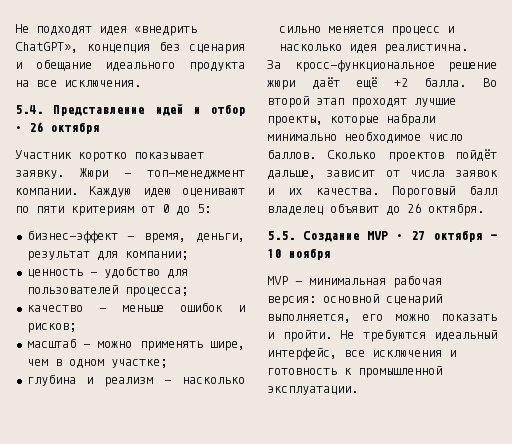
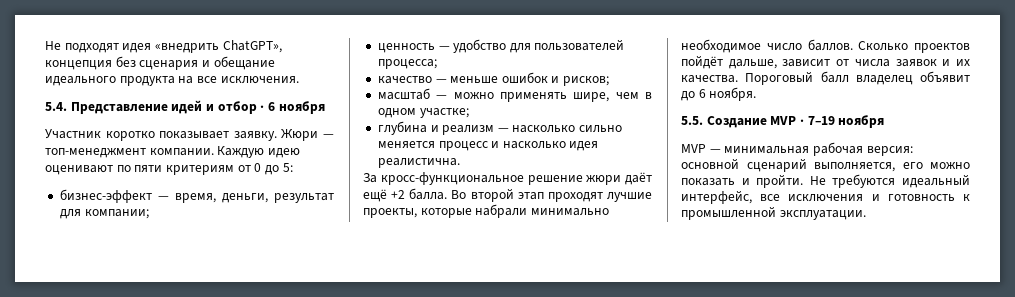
- 5.4. Представление идей и отбор · 26 октября
+ 5.4. Представление идей и отбор · 6 ноября
- Пороговый балл владелец объявит до 26 октября.
+ Пороговый балл владелец объявит до 6 ноября.
- 5.5. Создание MVP · 27 октября — 10 ноября
+ 5.5. Создание MVP · 7–19 ноября

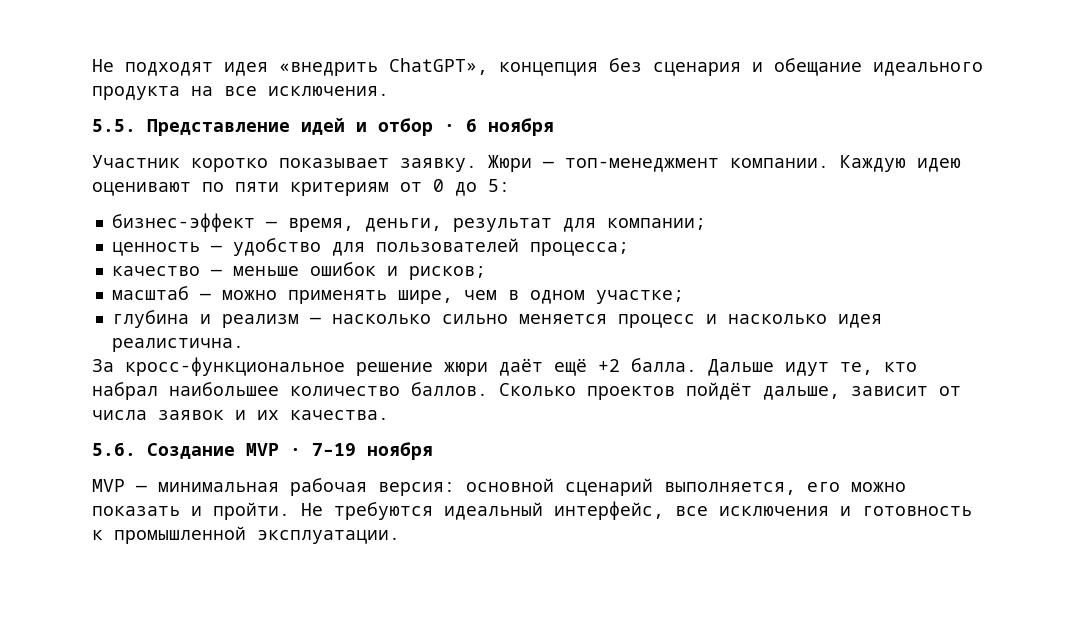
- 5.4. Представление идей и отбор · 6 ноября
+ 5.5. Представление идей и отбор · 6 ноября
- Во второй этап проходят лучшие проекты, которые набрали минимально необходимое число баллов.
+ Дальше идут те, кто набрал наибольшее количество баллов.
- Сколько проектов пойдёт дальше, зависит от числа заявок и их качества. Пороговый балл владелец объявит до 6 ноября.
- 5.5. Создание MVP · 7–19 ноября
+ Сколько проектов пойдёт дальше, зависит от числа заявок и их качества.
+ 5.6. Создание MVP · 7–19 ноября

